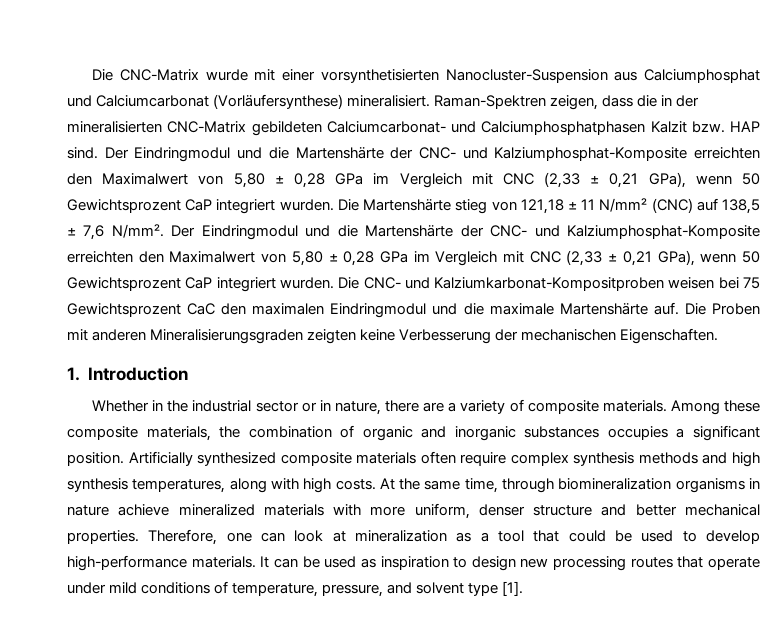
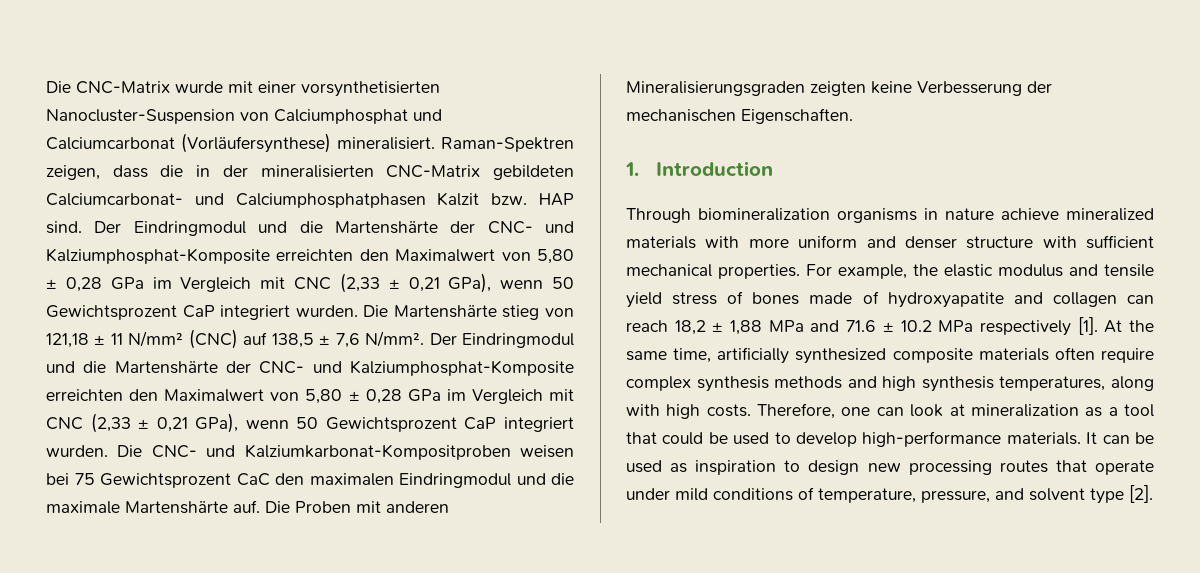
- Die CNC-Matrix wurde mit einer vorsynthetisierten Nanocluster-Suspension aus Calciumphosphat und Calciumcarbonat (Vorläufersynthese) mineralisiert.
+ Die CNC-Matrix wurde mit einer vorsynthetisierten Nanocluster-Suspension von Calciumphosphat und Calciumcarbonat (Vorläufersynthese) mineralisiert.
- Whether in the industrial sector or in nature, there are a variety of composite materials. Among these composite materials, the combination of organic and inorganic substances occupies a significant position. Artificially synthesized composite materials often require complex synthesis methods and high synthesis temperatures, along with high costs.
+ Through biomineralization organisms in nature achieve mineralized materials with more uniform and denser structure with sufficient mechanical properties. For example, the elastic modulus and tensile yield stress of bones made of hydroxyapatite and collagen can reach 18,2 ± 1,88 MPa and 71.6 ± 10.2 MPa respectively [1]. At the same time, artificially synthesized composite materials often require complex synthesis methods and high synthesis temperatures, along with high costs.
- At the same time, through biomineralization organisms in nature achieve mineralized materials with more uniform, denser structure and better mechanical properties.
- It can be used as inspiration to design new processing routes that operate under mild conditions of temperature, pressure, and solvent type [1].
+ It can be used as inspiration to design new processing routes that operate under mild conditions of temperature, pressure, and solvent type [2].

